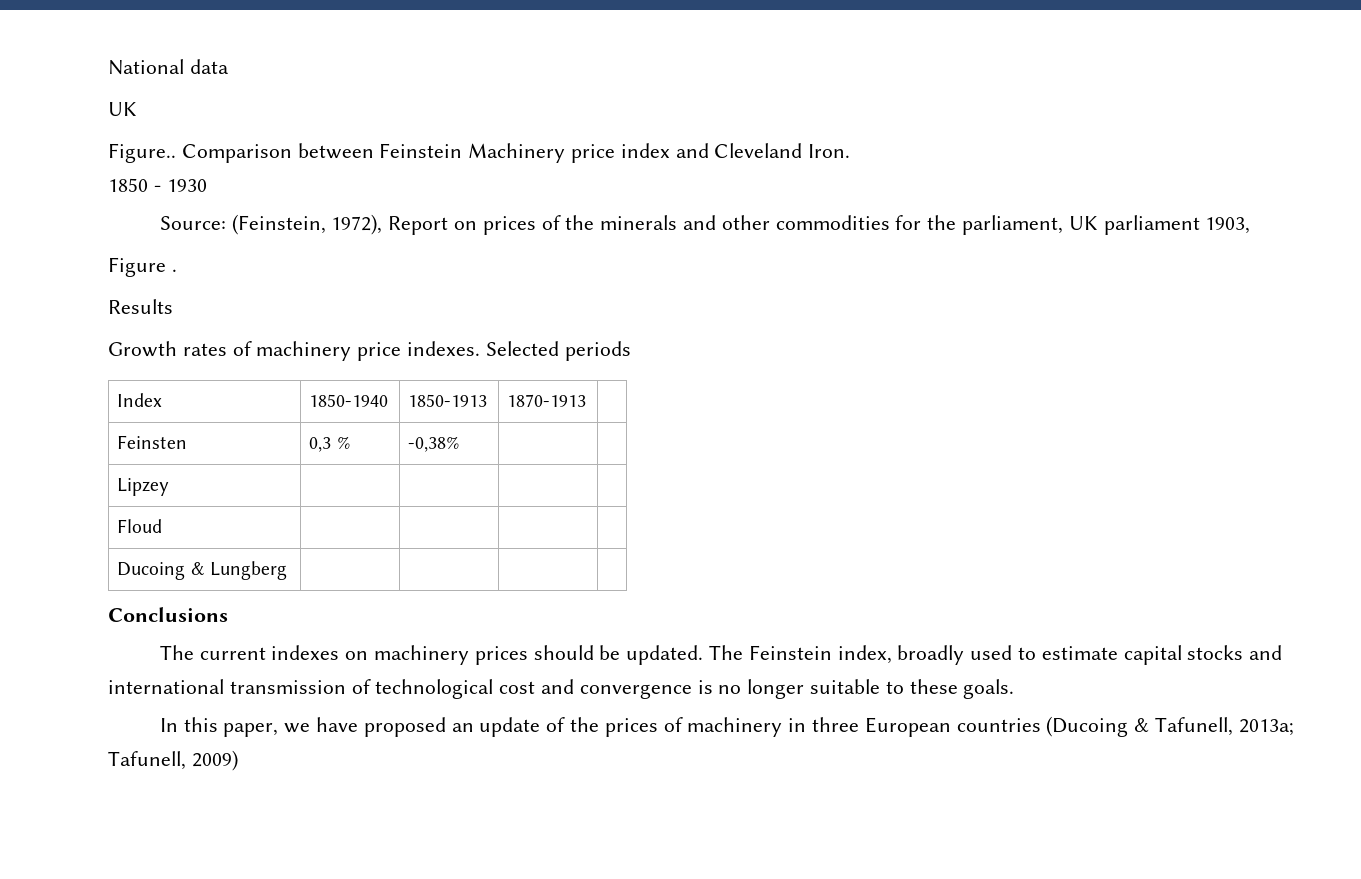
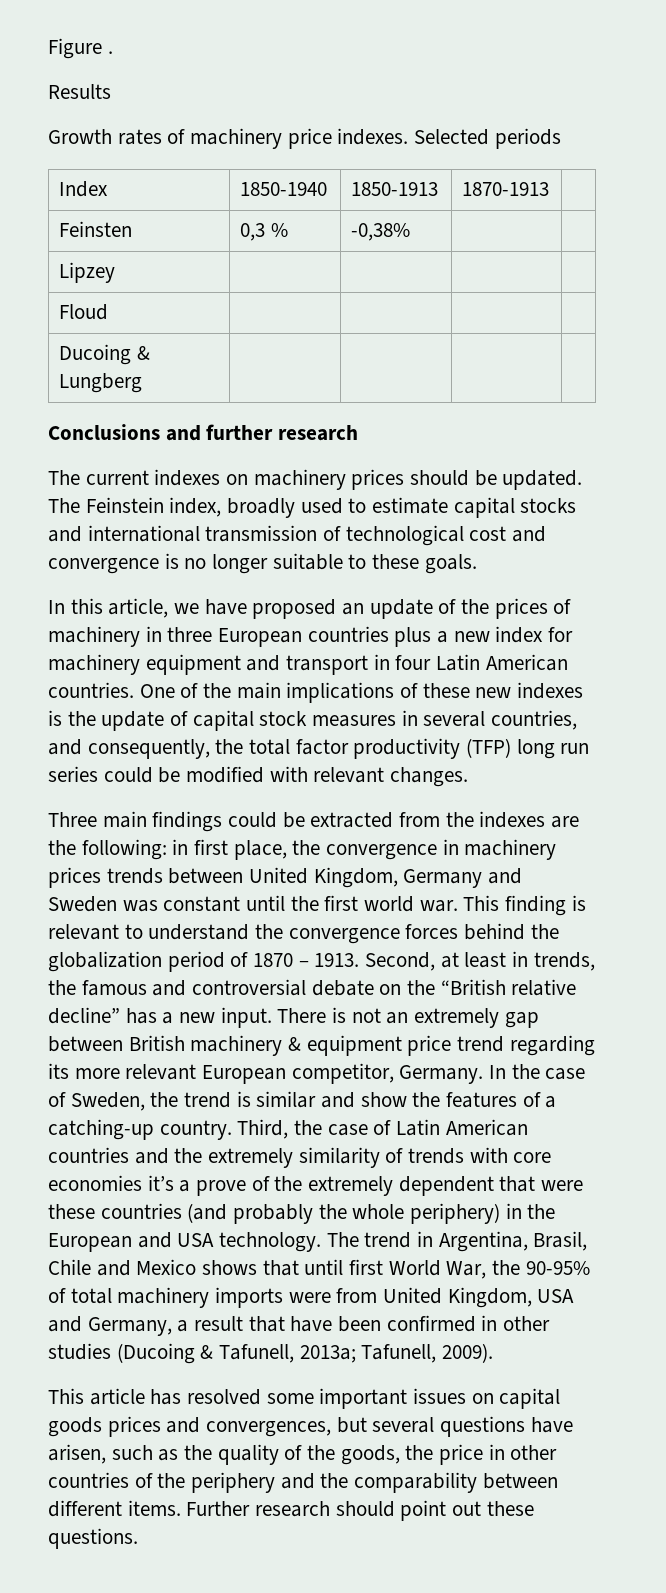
- National data
- UK
- Figure.. Comparison between Feinstein Machinery price index and Cleveland Iron.
- 1850 - 1930
- Source: (Feinstein, 1972), Report on prices of the minerals and other commodities for the parliament, UK parliament 1903,
- Conclusions
+ Conclusions and further research
- In this paper, we have proposed an update of the prices of machinery in three European countries (Ducoing & Tafunell, 2013a; Tafunell, 2009)
+ In this article, we have proposed an update of the prices of machinery in three European countries plus a new index for machinery equipment and transport in four Latin American countries. One of the main implications of these new indexes is the update of capital stock measures in several countries, and consequently, the total factor productivity (TFP) long run series could be modified with relevant changes.
+ Three main findings could be extracted from the indexes are the following: in first place, the convergence in machinery prices trends between United Kingdom, Germany and Sweden was constant until the first world war. This finding is relevant to understand the convergence forces behind the globalization period of 1870 – 1913. Second, at least in trends, the famous and controversial debate on the “British relative decline” has a new input. There is not an extremely gap between British machinery & equipment price trend regarding its more relevant European competitor, Germany. In the case of Sweden, the trend is similar and show the features of a catching-up country. Third, the case of Latin American countries and the extremely similarity of trends with core economies it’s a prove of the extremely dependent that were these countries (and probably the whole periphery) in the European and USA technology. The trend in Argentina, Brasil, Chile and Mexico shows that until first World War, the 90-95% of total machinery imports were from United Kingdom, USA and Germany, a result that have been confirmed in other studies (Ducoing & Tafunell, 2013a; Tafunell, 2009).
+ This article has resolved some important issues on capital goods prices and convergences, but several questions have arisen, such as the quality of the goods, the price in other countries of the periphery and the comparability between different items. Further research should point out these questions.

